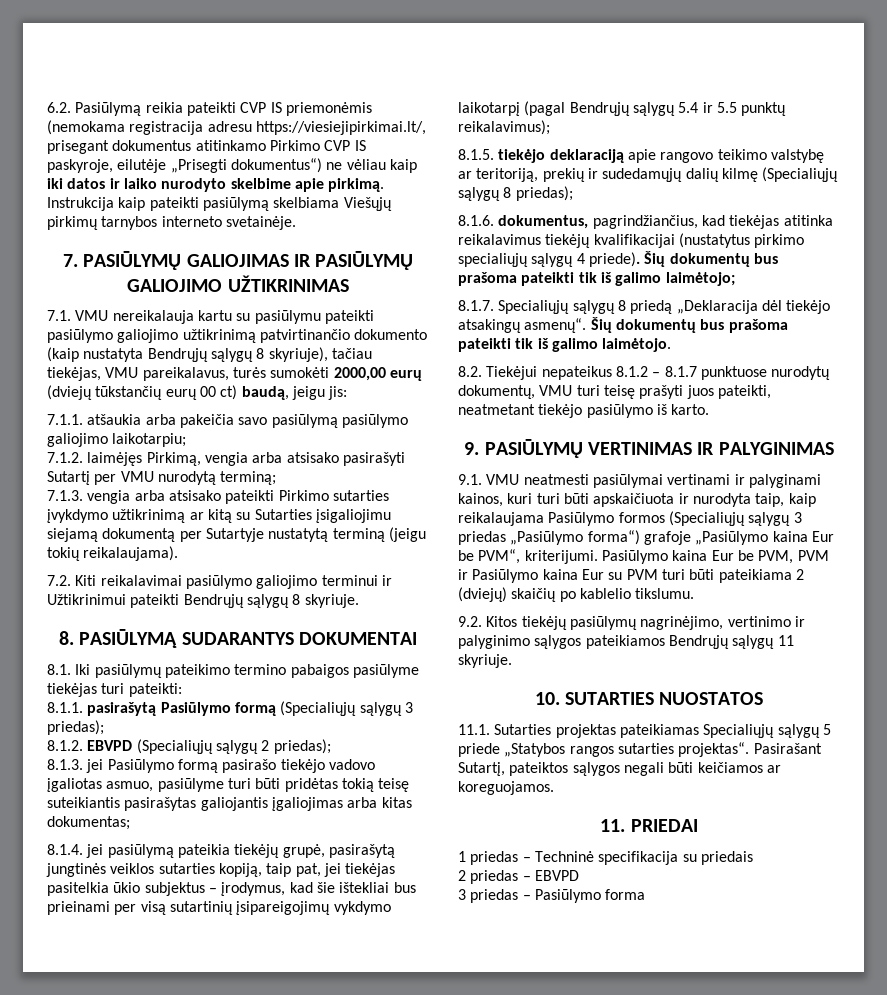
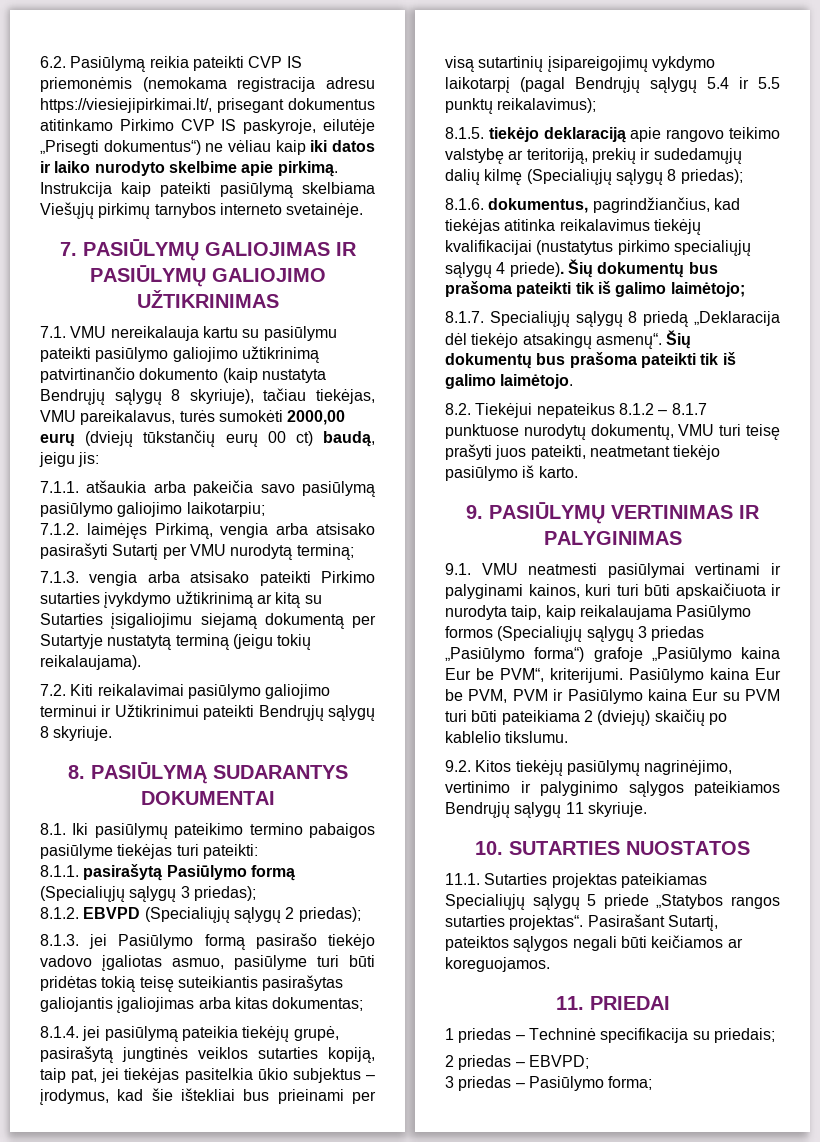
- 1 priedas – Techninė specifikacija su priedais
+ 1 priedas – Techninė specifikacija su priedais;
- 2 priedas – EBVPD
+ 2 priedas – EBVPD;
- 3 priedas – Pasiūlymo forma
+ 3 priedas – Pasiūlymo forma;

